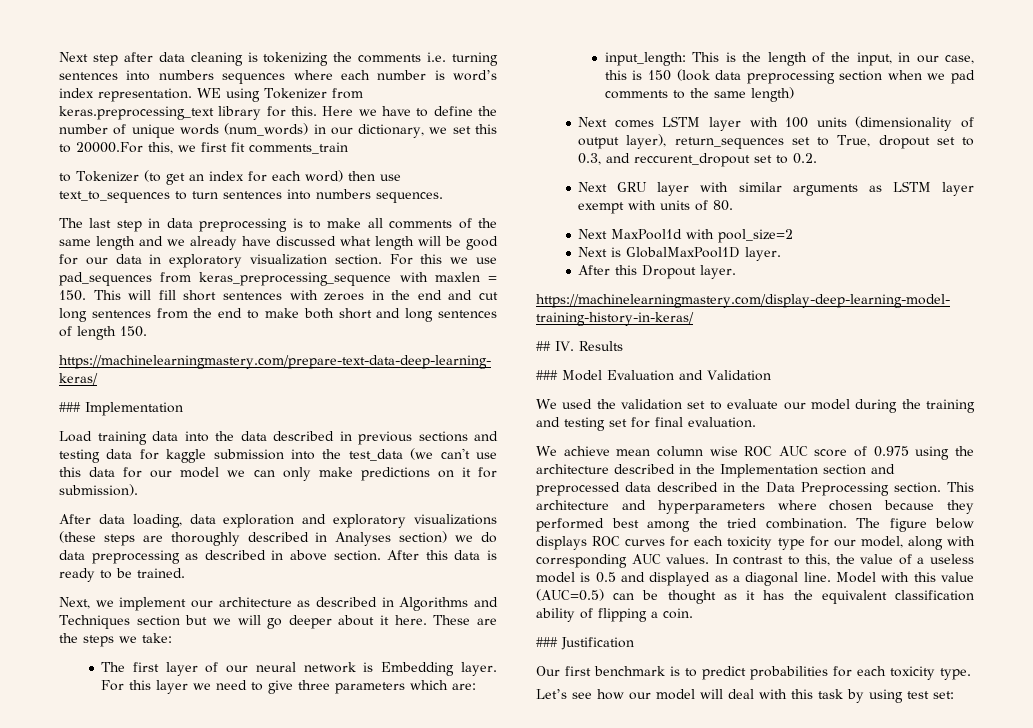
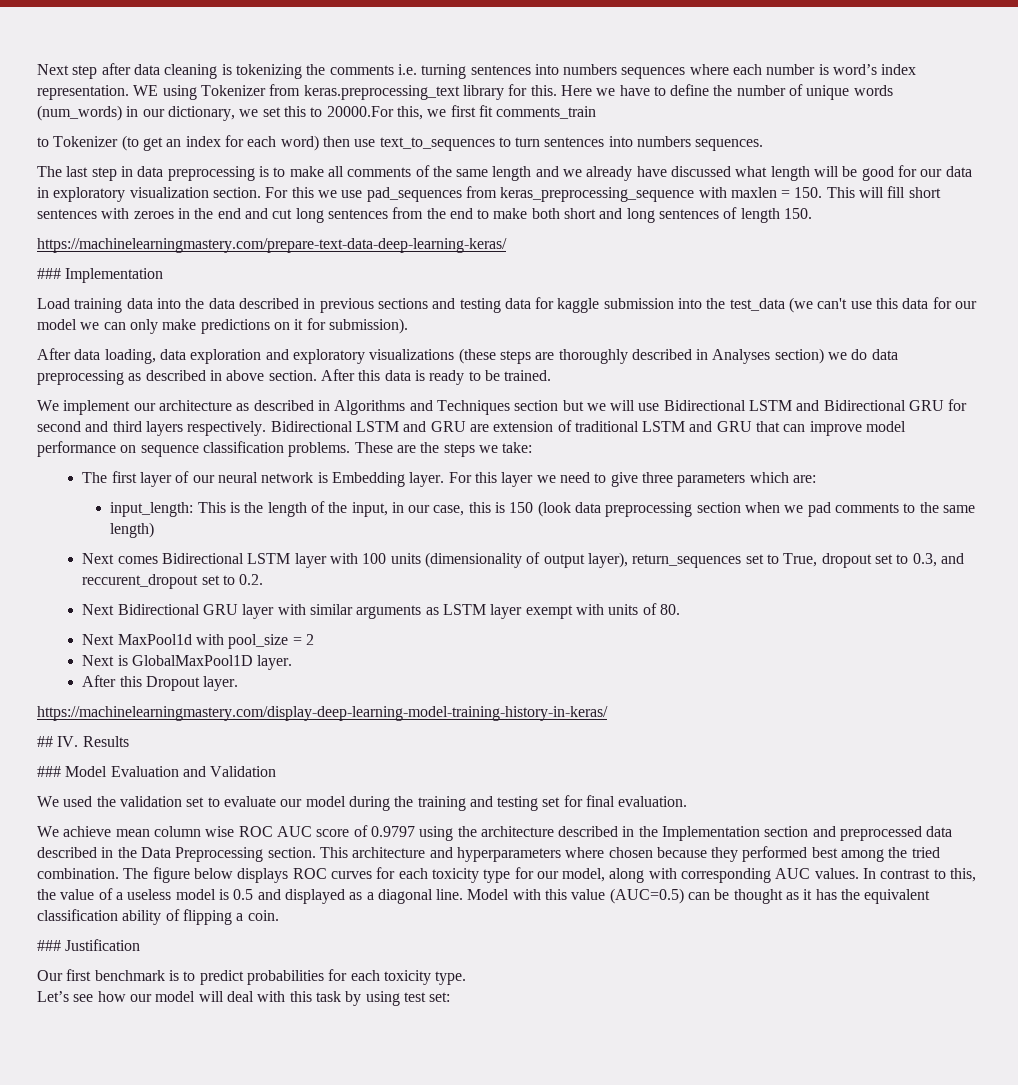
- Next, we implement our architecture as described in Algorithms and Techniques section but we will go deeper about it here.
+ We implement our architecture as described in Algorithms and Techniques section but we will use Bidirectional LSTM and Bidirectional GRU for second and third layers respectively. Bidirectional LSTM and GRU are extension of traditional LSTM and GRU that can improve model performance on sequence classification problems.
- Next comes LSTM layer with 100 units (dimensionality of output layer), return_sequences set to True, dropout set to 0.3, and reccurent_dropout set to 0.2.
+ Next comes Bidirectional LSTM layer with 100 units (dimensionality of output layer), return_sequences set to True, dropout set to 0.3, and reccurent_dropout set to 0.2.
- Next GRU layer with similar arguments as LSTM layer exempt with units of 80.
+ Next Bidirectional GRU layer with similar arguments as LSTM layer exempt with units of 80.
- Next MaxPool1d with pool_size=2
+ Next MaxPool1d with pool_size = 2
- We achieve mean column wise ROC AUC score of 0.975 using the architecture described in the Implementation section and preprocessed data described in the Data Preprocessing section.
+ We achieve mean column wise ROC AUC score of 0.9797 using the architecture described in the Implementation section and preprocessed data described in the Data Preprocessing section.

